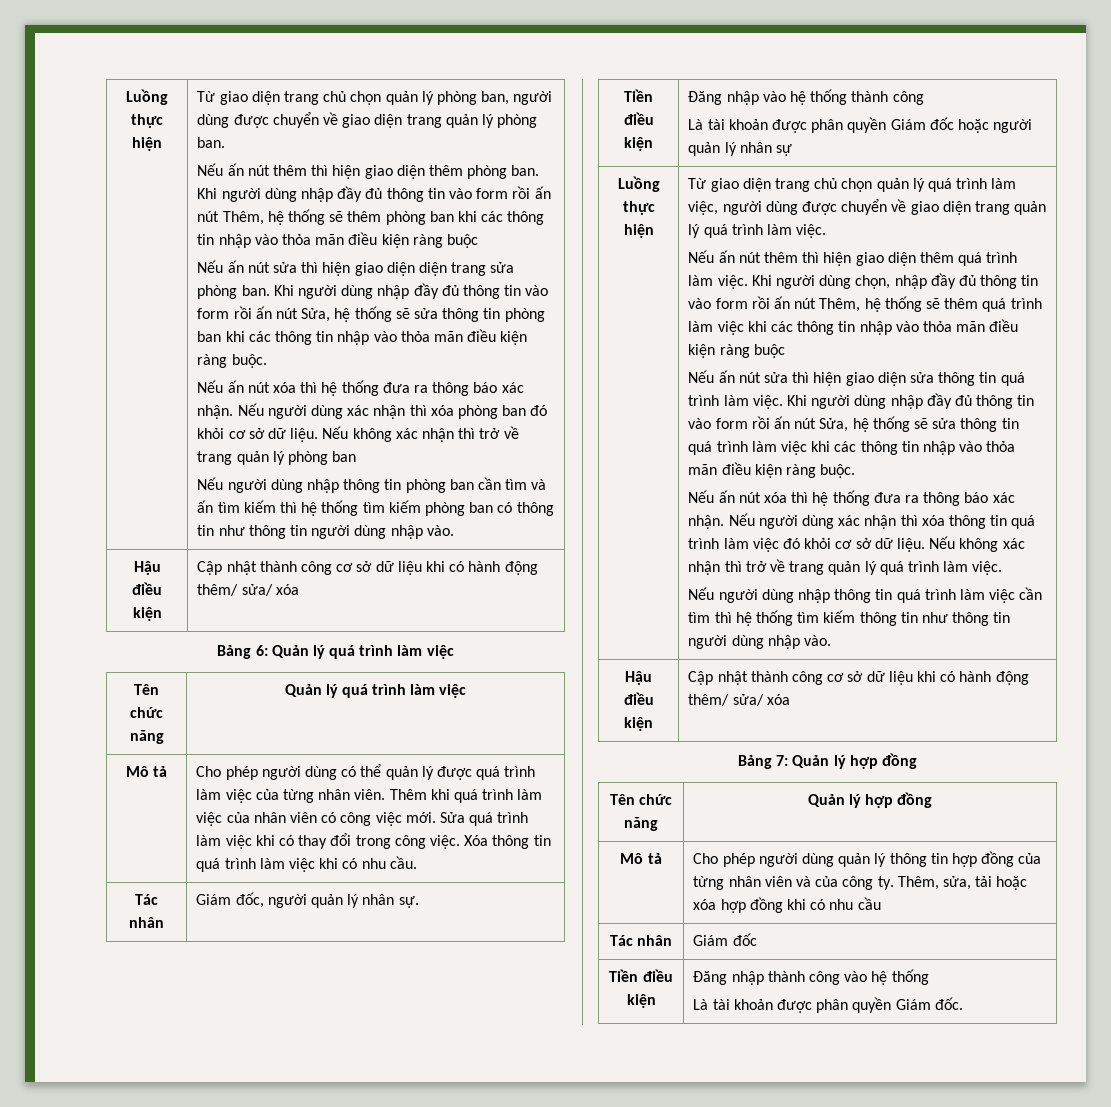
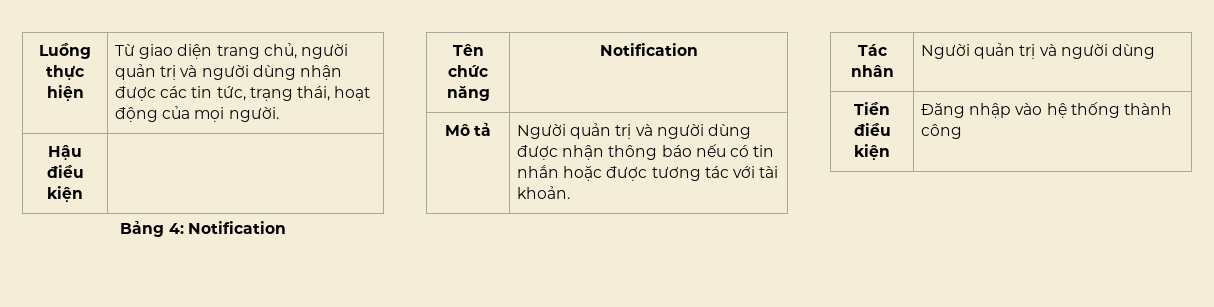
- Luồng thực hiện | Từ giao diện trang chủ chọn quản lý phòng ban, người dùng được chuyển về giao diện trang quản lý phòng ban.
- Nếu ấn nút thêm thì hiện giao diện thêm phòng ban. Khi người dùng nhập đầy đủ thông tin vào form rồi ấn nút Thêm, hệ thống sẽ thêm phòng ban khi các thông tin nhập vào thỏa mãn điều kiện ràng buộc
- Nếu ấn nút sửa thì hiện giao diện diện trang sửa phòng ban. Khi người dùng nhập đầy đủ thông tin vào form rồi ấn nút Sửa, hệ thống sẽ sửa thông tin phòng ban khi các thông tin nhập vào thỏa mãn điều kiện ràng buộc.
- Nếu ấn nút xóa thì hệ thống đưa ra thông báo xác nhận. Nếu người dùng xác nhận thì xóa phòng ban đó khỏi cơ sở dữ liệu. Nếu không xác nhận thì trở về trang quản lý phòng ban
- Nếu người dùng nhập thông tin phòng ban cần tìm và ấn tìm kiếm thì hệ thống tìm kiếm phòng ban có thông tin như thông tin người dùng nhập vào.
- Hậu điều kiện | Cập nhật thành công cơ sở dữ liệu khi có hành động thêm/ sửa/ xóa
- Bảng 6: Quản lý quá trình làm việc
- Tên chức năng | Quản lý quá trình làm việc
- Mô tả | Cho phép người dùng có thể quản lý được quá trình làm việc của từng nhân viên. Thêm khi quá trình làm việc của nhân viên có công việc mới. Sửa quá trình làm việc khi có thay đổi trong công việc. Xóa thông tin quá trình làm việc khi có nhu cầu.
- Tác nhân | Giám đốc, người quản lý nhân sự.
+ Luồng thực hiện | Từ giao diện trang chủ, người quản trị và người dùng nhận được các tin tức, trạng thái, hoạt động của mọi người.
+ Hậu điều kiện |
+ Bảng 4: Notification
+ Tên chức năng | Notification
+ Mô tả | Người quản trị và người dùng được nhận thông báo nếu có tin nhắn hoặc được tương tác với tài khoản.
+ Tác nhân | Người quản trị và người dùng
  Tiền điều kiện | Đăng nhập vào hệ thống thành công
- Là tài khoản được phân quyền Giám đốc hoặc người quản lý nhân sự
- Luồng thực hiện | Từ giao diện trang chủ chọn quản lý quá trình làm việc, người dùng được chuyển về giao diện trang quản lý quá trình làm việc.
- Nếu ấn nút thêm thì hiện giao diện thêm quá trình làm việc. Khi người dùng chọn, nhập đầy đủ thông tin vào form rồi ấn nút Thêm, hệ thống sẽ thêm quá trình làm việc khi các thông tin nhập vào thỏa mãn điều kiện ràng buộc
- Nếu ấn nút sửa thì hiện giao diện sửa thông tin quá trình làm việc. Khi người dùng nhập đầy đủ thông tin vào form rồi ấn nút Sửa, hệ thống sẽ sửa thông tin quá trình làm việc khi các thông tin nhập vào thỏa mãn điều kiện ràng buộc.
- Nếu ấn nút xóa thì hệ thống đưa ra thông báo xác nhận. Nếu người dùng xác nhận thì xóa thông tin quá trình làm việc đó khỏi cơ sở dữ liệu. Nếu không xác nhận thì trở về trang quản lý quá trình làm việc.
- Nếu người dùng nhập thông tin quá trình làm việc cần tìm thì hệ thống tìm kiếm thông tin như thông tin người dùng nhập vào.
- Hậu điều kiện | Cập nhật thành công cơ sở dữ liệu khi có hành động thêm/ sửa/ xóa
- Bảng 7: Quản lý hợp đồng
- Tên chức năng | Quản lý hợp đồng
- Mô tả | Cho phép người dùng quản lý thông tin hợp đồng của từng nhân viên và của công ty. Thêm, sửa, tải hoặc xóa hợp đồng khi có nhu cầu
- Tác nhân | Giám đốc
- Tiền điều kiện | Đăng nhập thành công vào hệ thống
- Là tài khoản được phân quyền Giám đốc.

